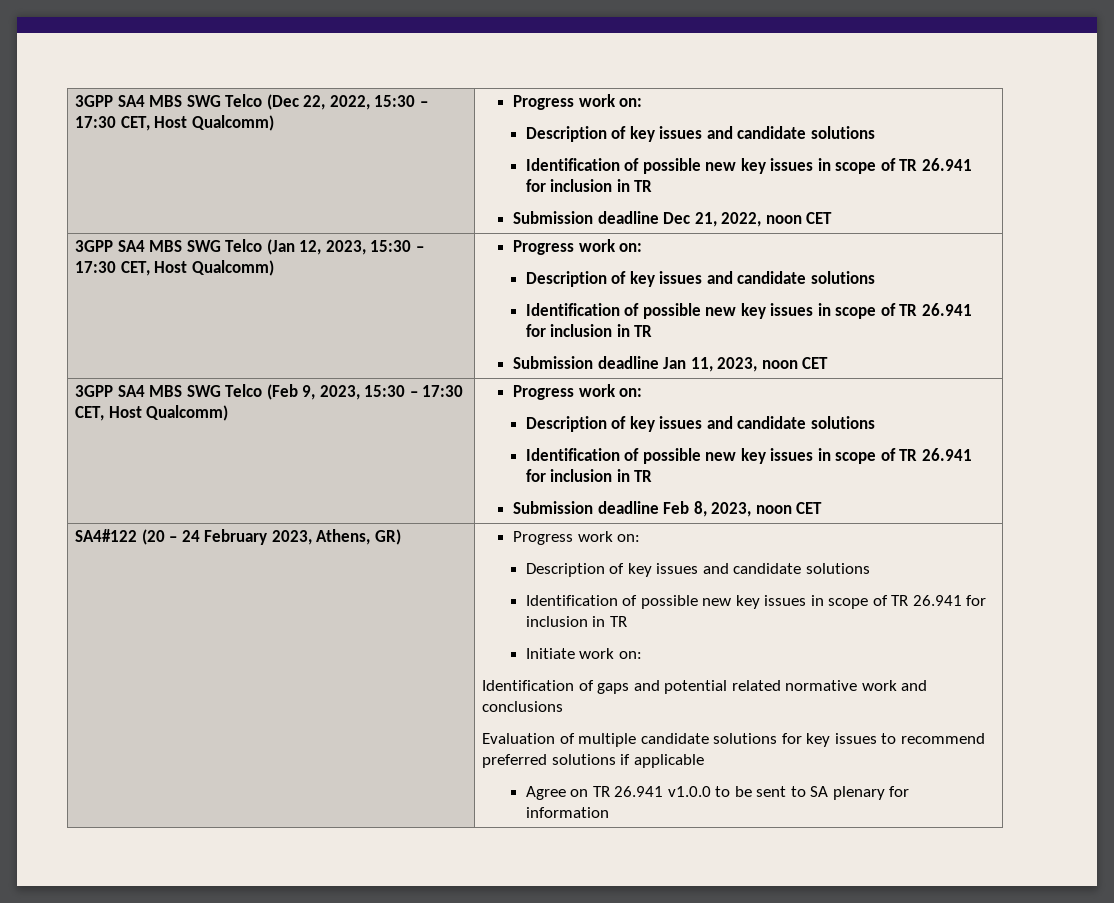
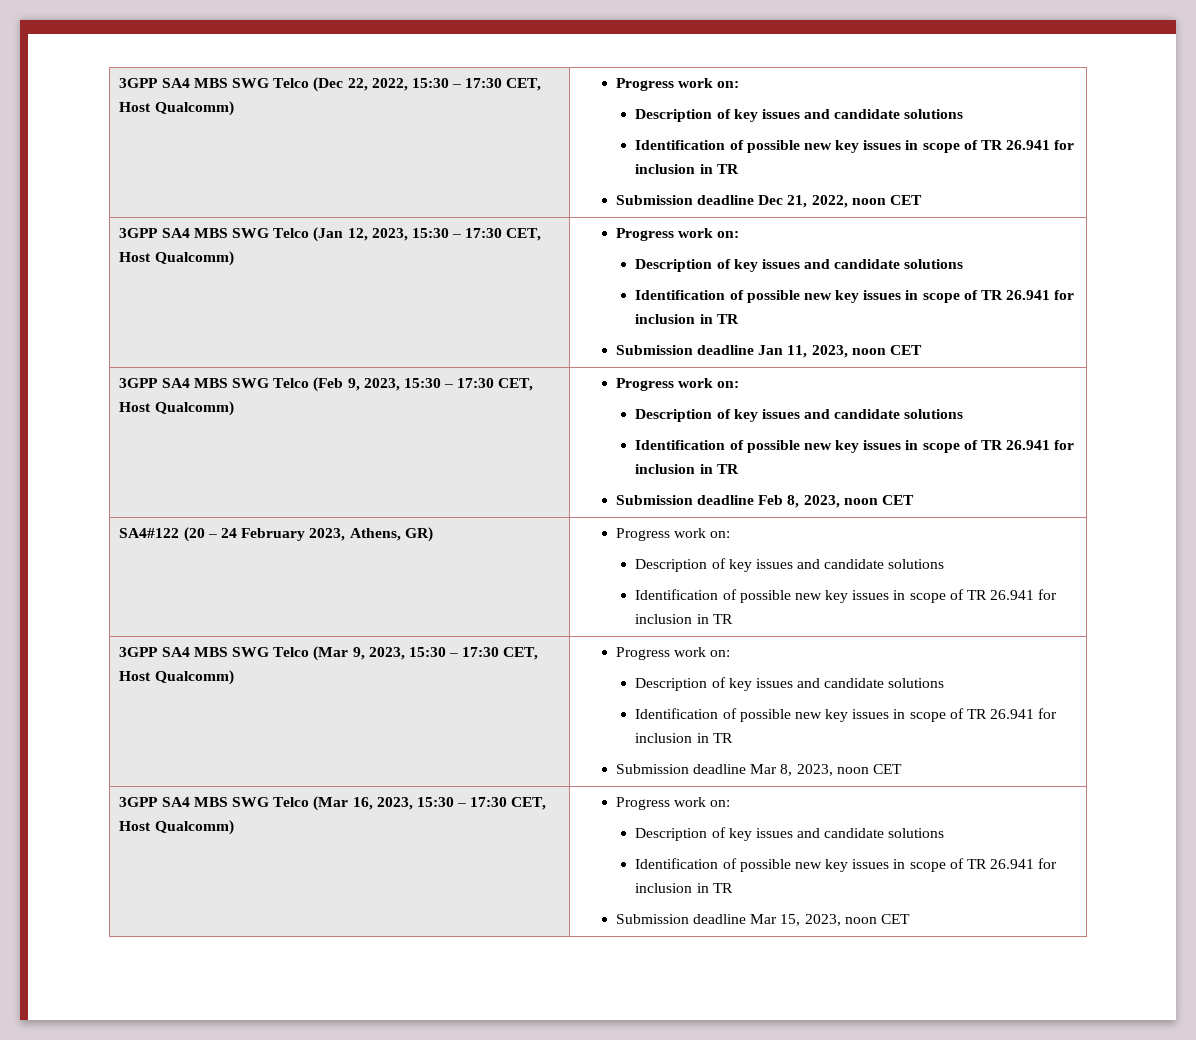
- Initiate work on:
- Identification of gaps and potential related normative work and conclusions
- Evaluation of multiple candidate solutions for key issues to recommend preferred solutions if applicable
- Agree on TR 26.941 v1.0.0 to be sent to SA plenary for information
+ 3GPP SA4 MBS SWG Telco (Mar 9, 2023, 15:30 – 17:30 CET, Host Qualcomm) | Progress work on:
+ Description of key issues and candidate solutions
+ Identification of possible new key issues in scope of TR 26.941 for inclusion in TR
+ Submission deadline Mar 8, 2023, noon CET
+ 3GPP SA4 MBS SWG Telco (Mar 16, 2023, 15:30 – 17:30 CET, Host Qualcomm) | Progress work on:
+ Description of key issues and candidate solutions
+ Identification of possible new key issues in scope of TR 26.941 for inclusion in TR
+ Submission deadline Mar 15, 2023, noon CET

